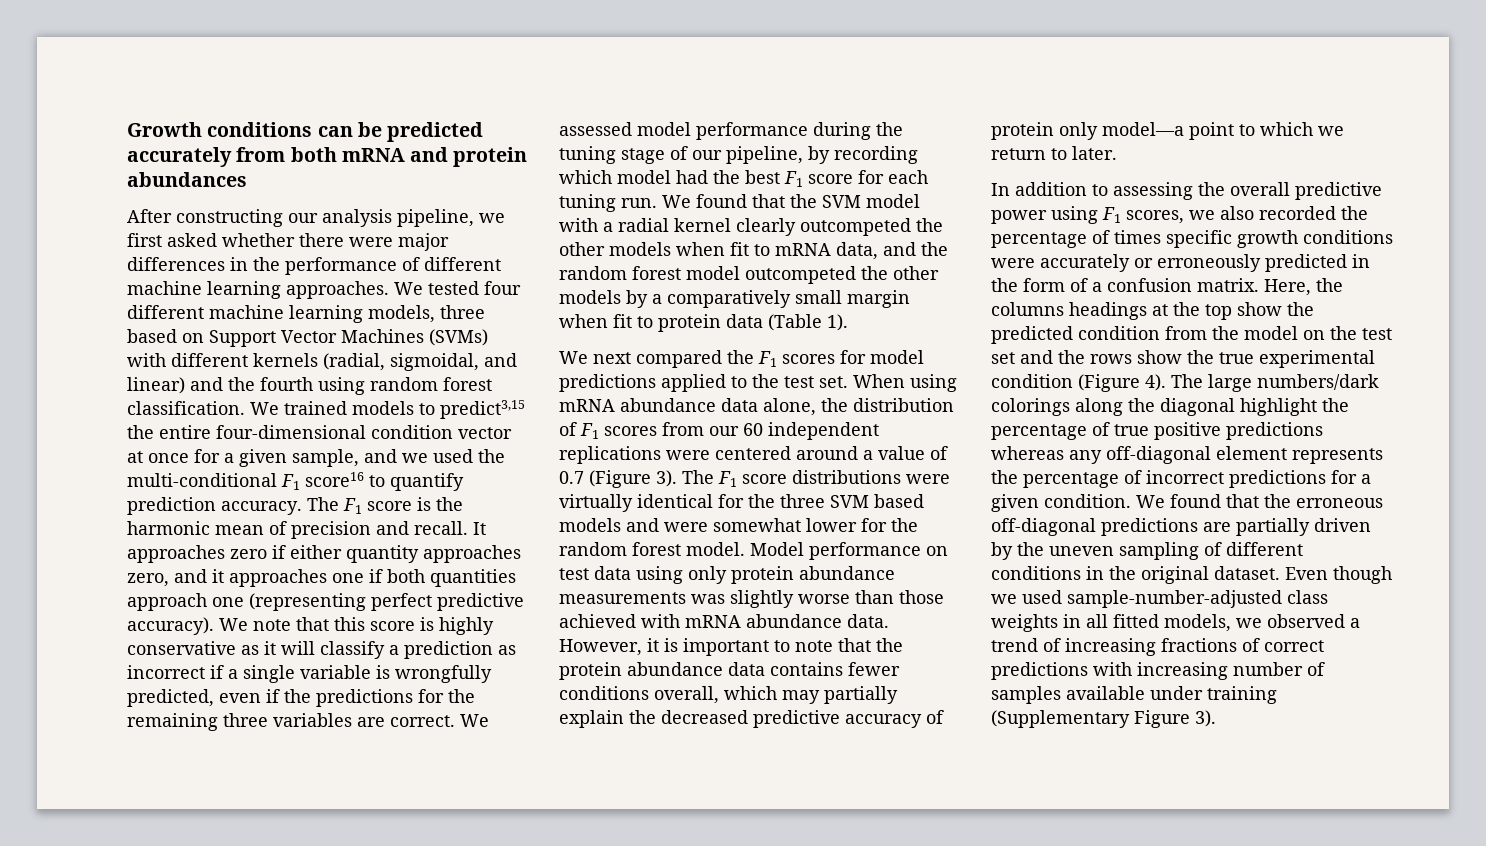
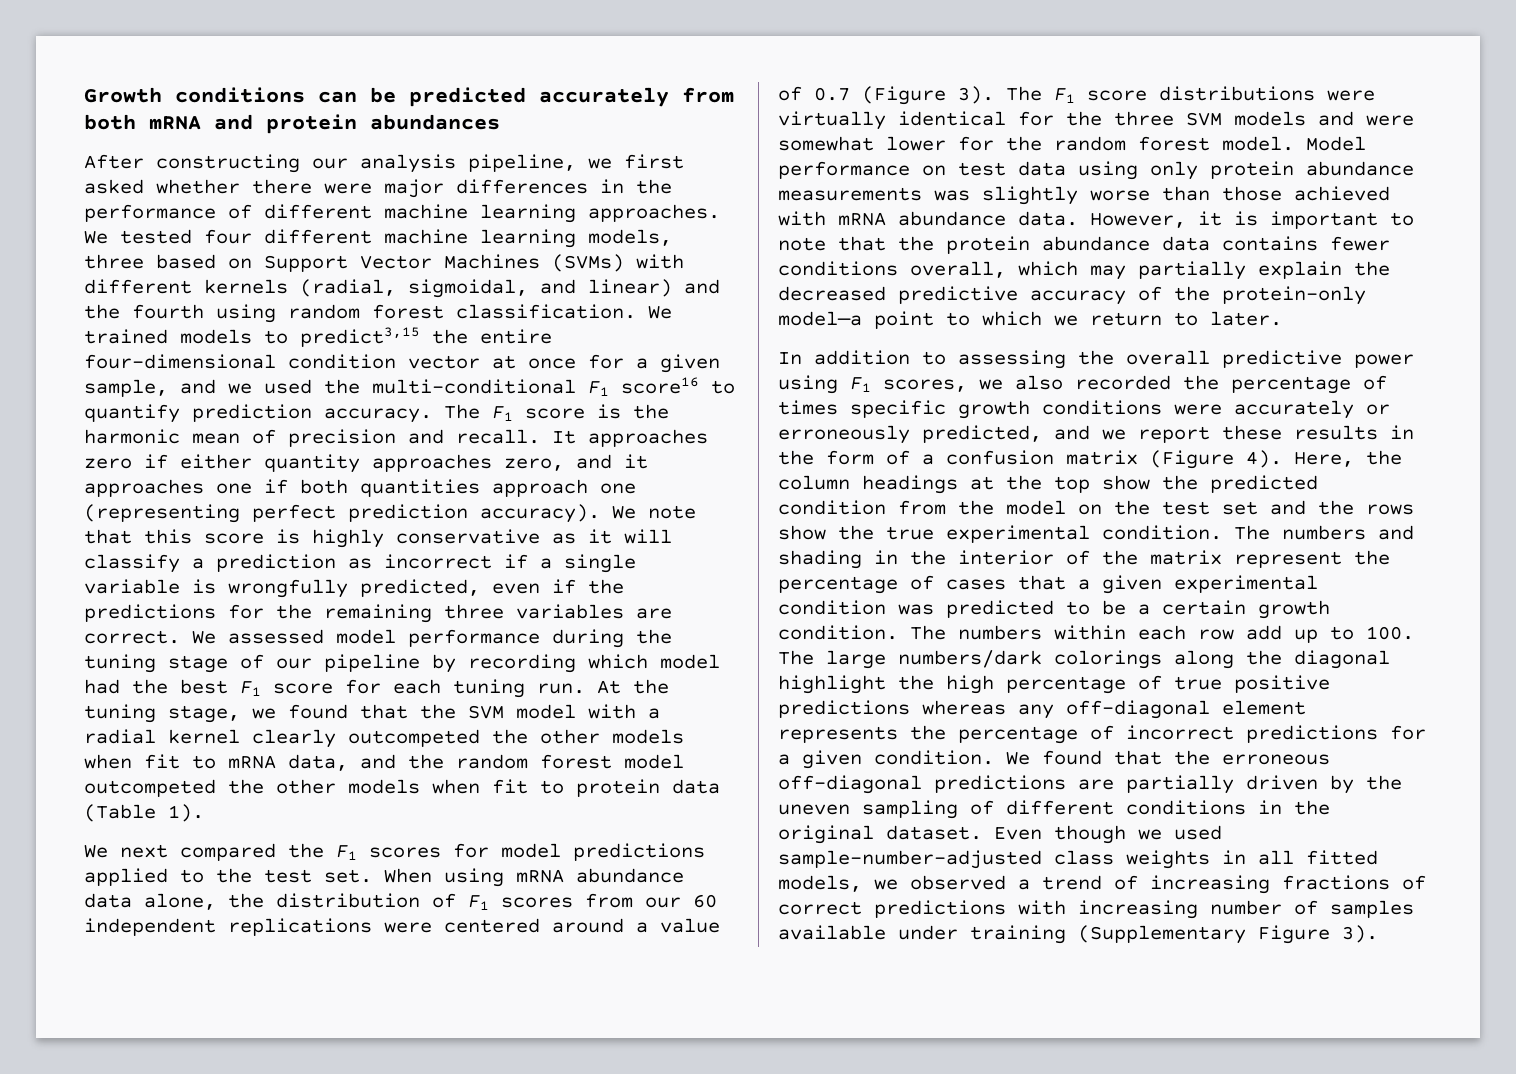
- It approaches zero if either quantity approaches zero, and it approaches one if both quantities approach one (representing perfect predictive accuracy).
+ It approaches zero if either quantity approaches zero, and it approaches one if both quantities approach one (representing perfect prediction accuracy).
- We assessed model performance during the tuning stage of our pipeline, by recording which model had the best F1 score for each tuning run.
+ We assessed model performance during the tuning stage of our pipeline by recording which model had the best F1 score for each tuning run.
- We found that the SVM model with a radial kernel clearly outcompeted the other models when fit to mRNA data, and the random forest model outcompeted the other models by a comparatively small margin when fit to protein data (Table 1).
+ At the tuning stage, we found that the SVM model with a radial kernel clearly outcompeted the other models when fit to mRNA data, and the random forest model outcompeted the other models when fit to protein data (Table 1).
- The F1 score distributions were virtually identical for the three SVM based models and were somewhat lower for the random forest model.
+ The F1 score distributions were virtually identical for the three SVM models and were somewhat lower for the random forest model.
- However, it is important to note that the protein abundance data contains fewer conditions overall, which may partially explain the decreased predictive accuracy of protein only model—a point to which we return to later.
+ However, it is important to note that the protein abundance data contains fewer conditions overall, which may partially explain the decreased predictive accuracy of the protein-only model—a point to which we return to later.
- In addition to assessing the overall predictive power using F1 scores, we also recorded the percentage of times specific growth conditions were accurately or erroneously predicted in the form of a confusion matrix.
+ In addition to assessing the overall predictive power using F1 scores, we also recorded the percentage of times specific growth conditions were accurately or erroneously predicted, and we report these results in the form of a confusion matrix (Figure 4).
- Here, the columns headings at the top show the predicted condition from the model on the test set and the rows show the true experimental condition (Figure 4). The large numbers/dark colorings along the diagonal highlight the percentage of true positive predictions whereas any off-diagonal element represents the percentage of incorrect predictions for a given condition.
+ Here, the column headings at the top show the predicted condition from the model on the test set and the rows show the true experimental condition. The numbers and shading in the interior of the matrix represent the percentage of cases that a given experimental condition was predicted to be a certain growth condition. The numbers within each row add up to 100. The large numbers/dark colorings along the diagonal highlight the high percentage of true positive predictions whereas any off-diagonal element represents the percentage of incorrect predictions for a given condition.

